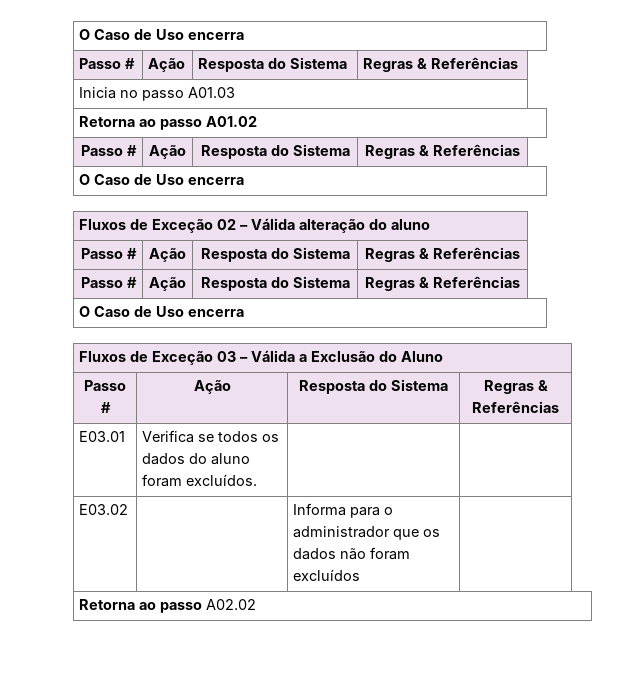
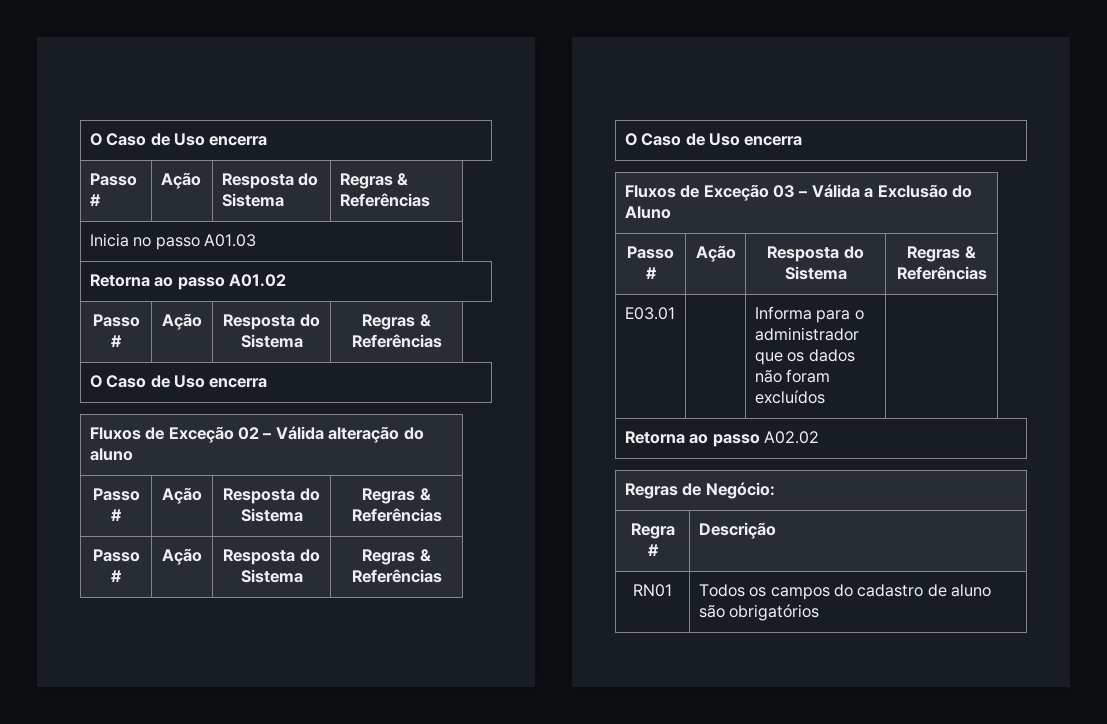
- E03.01 | Verifica se todos os dados do aluno foram excluídos. | |
- E03.02 | | Informa para o administrador que os dados não foram excluídos |
+ E03.01 | | Informa para o administrador que os dados não foram excluídos |
+ Regras de Negócio:
+ Regra # | Descrição
+ RN01 | Todos os campos do cadastro de aluno são obrigatórios

